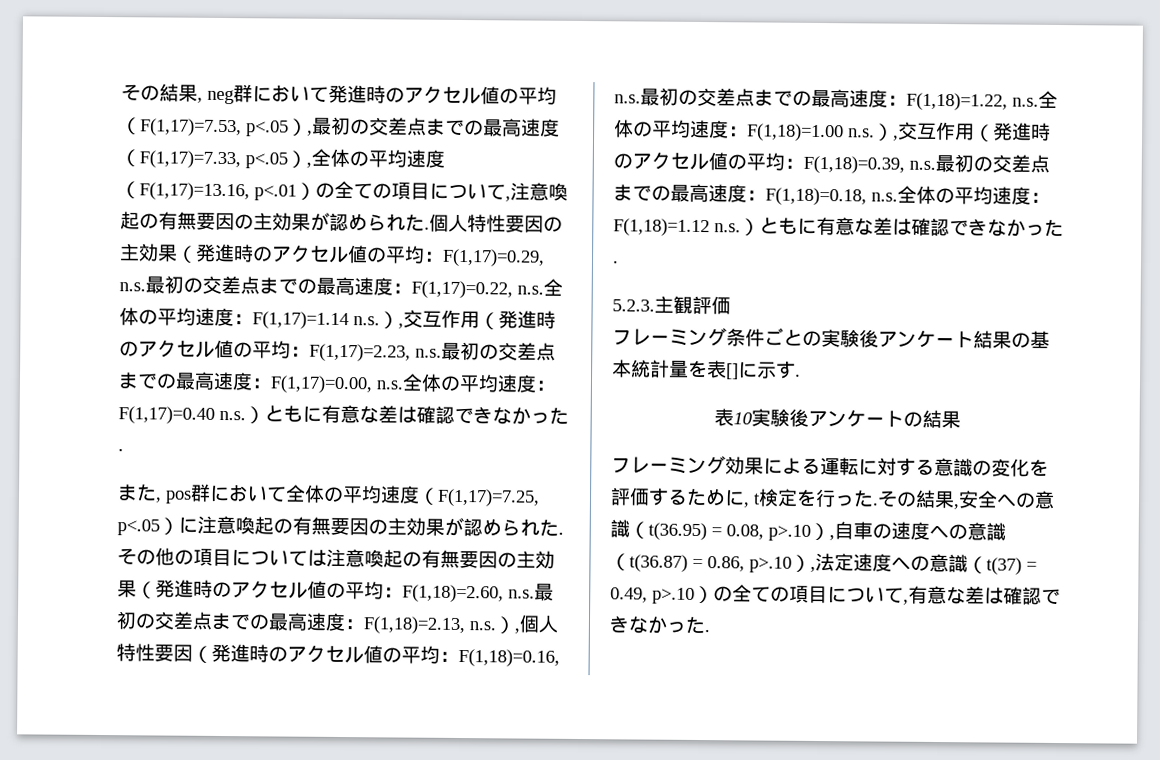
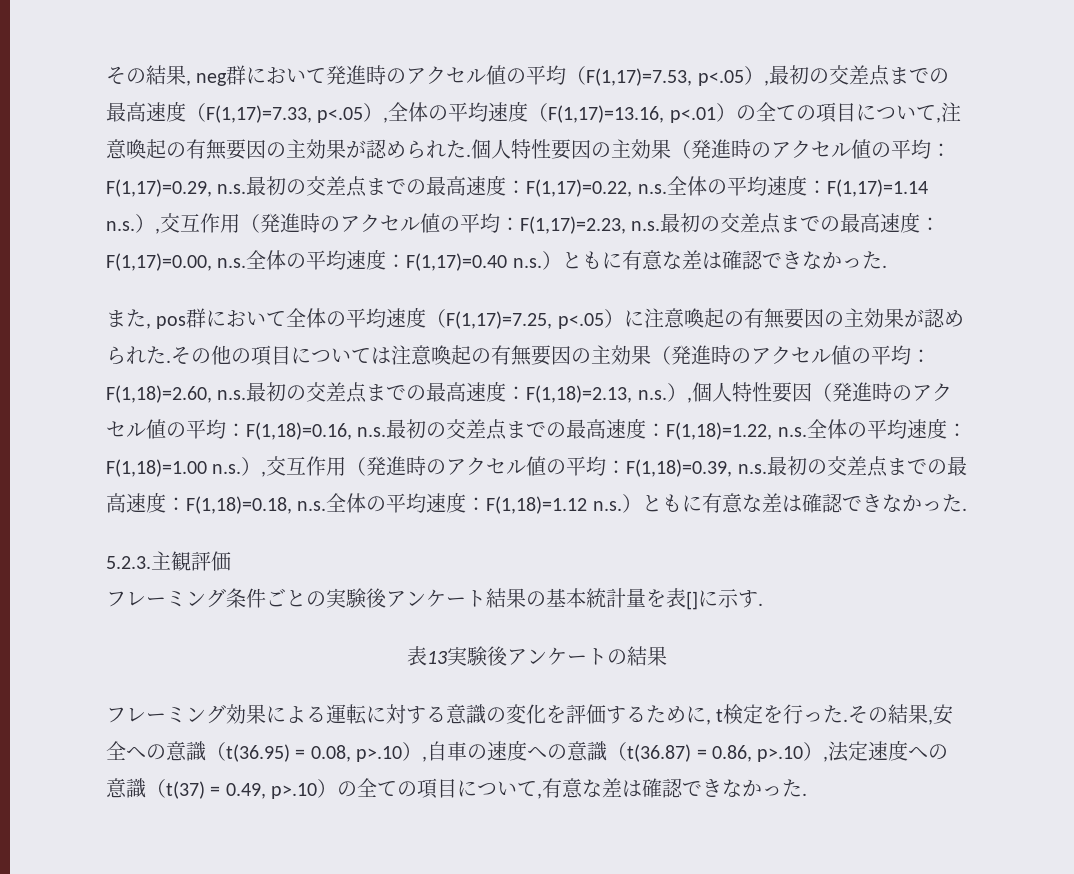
- 表10実験後アンケートの結果
+ 表13実験後アンケートの結果

